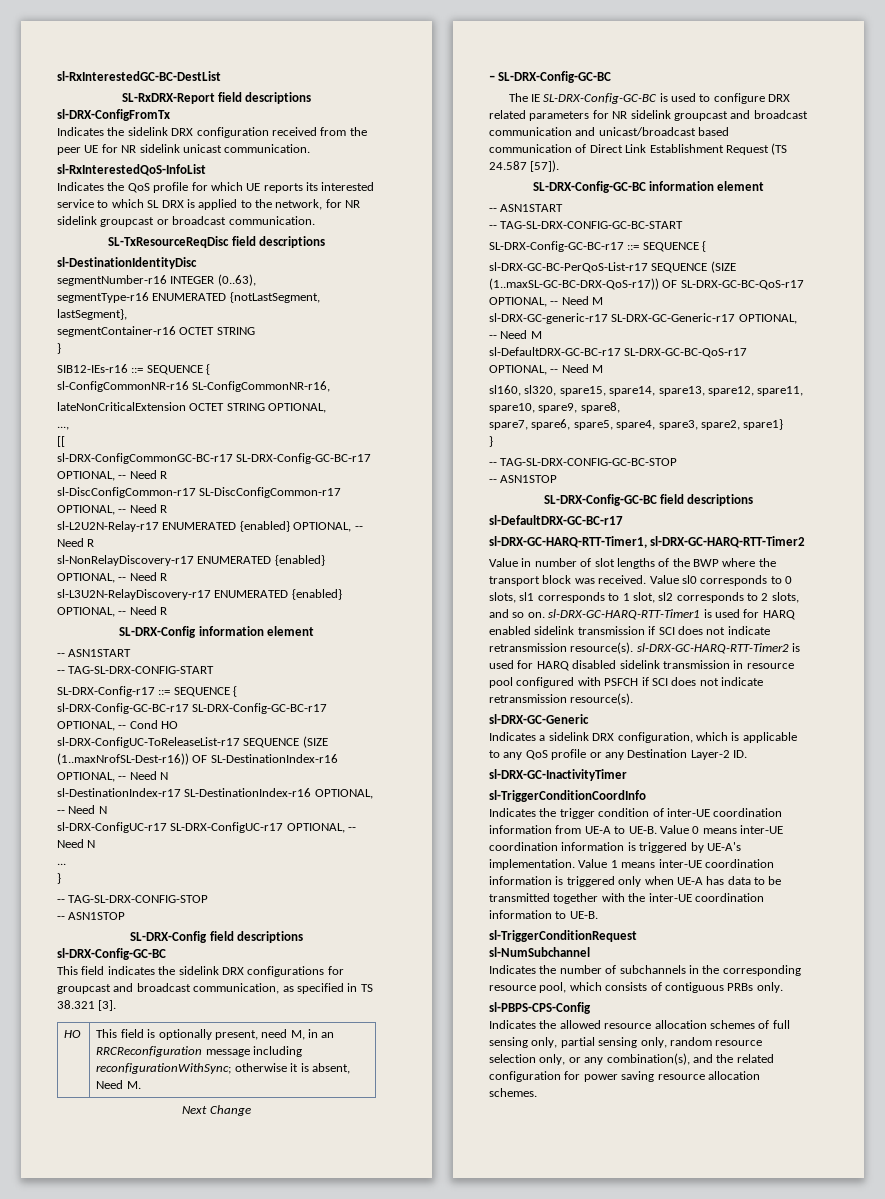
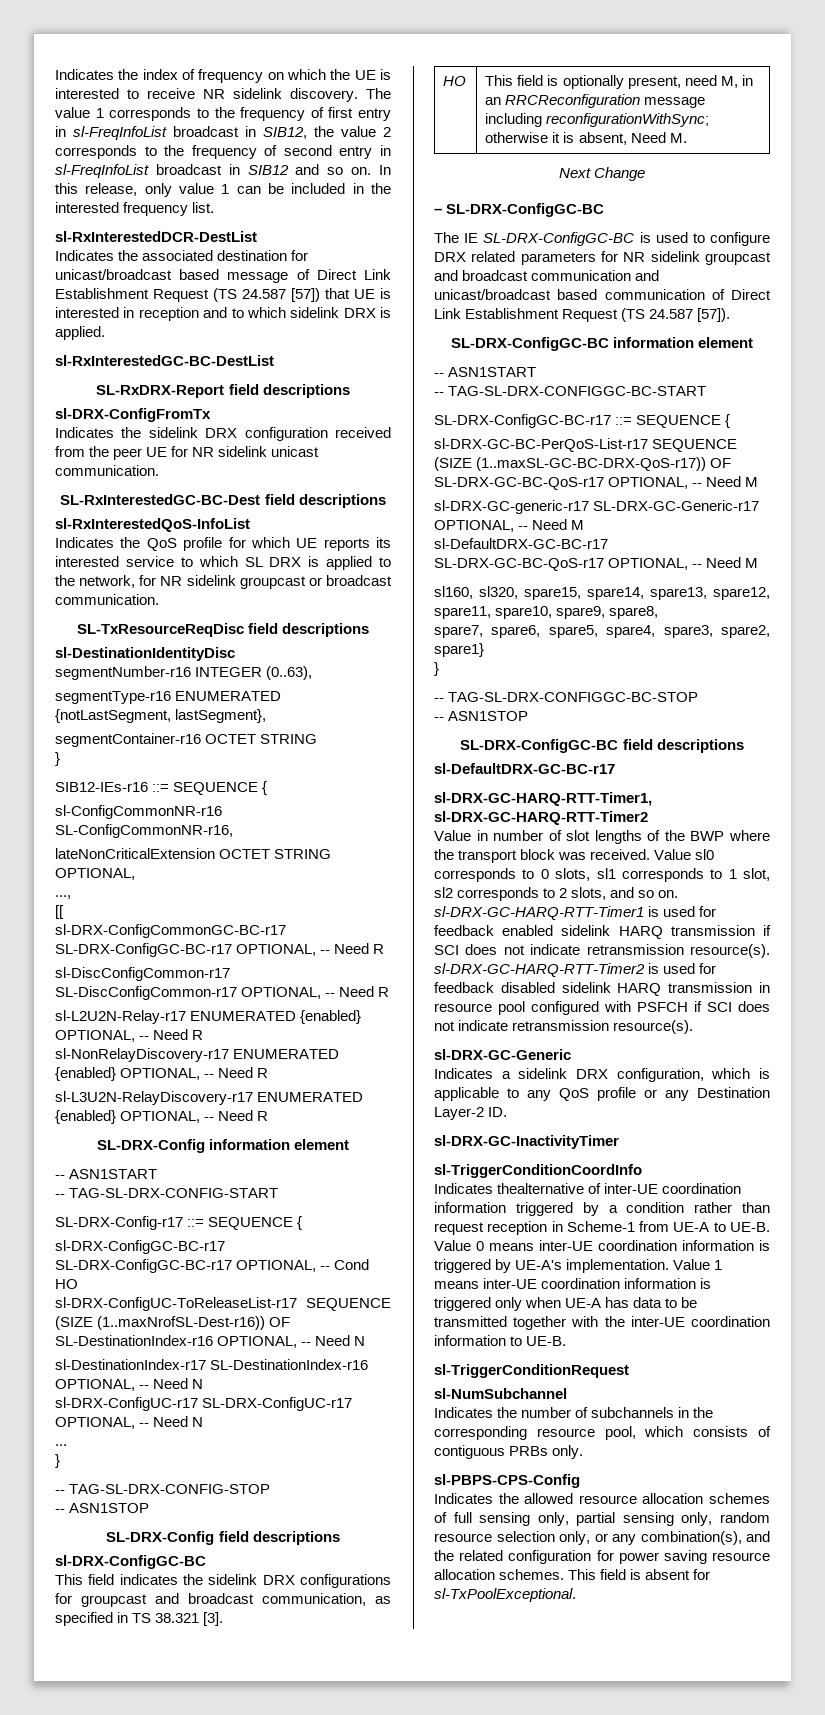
+ Indicates the index of frequency on which the UE is interested to receive NR sidelink discovery. The value 1 corresponds to the frequency of first entry in sl-FreqInfoList broadcast in SIB12, the value 2 corresponds to the frequency of second entry in sl-FreqInfoList broadcast in SIB12 and so on. In this release, only value 1 can be included in the interested frequency list.
+ sl-RxInterestedDCR-DestList
+ Indicates the associated destination for unicast/broadcast based message of Direct Link Establishment Request (TS 24.587 [57]) that UE is interested in reception and to which sidelink DRX is applied.
+ SL-RxInterestedGC-BC-Dest field descriptions
- sl-DRX-ConfigCommonGC-BC-r17 SL-DRX-Config-GC-BC-r17 OPTIONAL, -- Need R
+ sl-DRX-ConfigCommonGC-BC-r17 SL-DRX-ConfigGC-BC-r17 OPTIONAL, -- Need R
- sl-DRX-Config-GC-BC-r17 SL-DRX-Config-GC-BC-r17 OPTIONAL, -- Cond HO
+ sl-DRX-ConfigGC-BC-r17 SL-DRX-ConfigGC-BC-r17 OPTIONAL, -- Cond HO
- sl-DRX-Config-GC-BC
+ sl-DRX-ConfigGC-BC
- – SL-DRX-Config-GC-BC
+ – SL-DRX-ConfigGC-BC
- The IE SL-DRX-Config-GC-BC is used to configure DRX related parameters for NR sidelink groupcast and broadcast communication and unicast/broadcast based communication of Direct Link Establishment Request (TS 24.587 [57]).
+ The IE SL-DRX-ConfigGC-BC is used to configure DRX related parameters for NR sidelink groupcast and broadcast communication and unicast/broadcast based communication of Direct Link Establishment Request (TS 24.587 [57]).
- SL-DRX-Config-GC-BC information element
+ SL-DRX-ConfigGC-BC information element
  -- ASN1START
- -- TAG-SL-DRX-CONFIG-GC-BC-START
- SL-DRX-Config-GC-BC-r17 ::= SEQUENCE {
+ -- TAG-SL-DRX-CONFIGGC-BC-START
+ SL-DRX-ConfigGC-BC-r17 ::= SEQUENCE {
- -- TAG-SL-DRX-CONFIG-GC-BC-STOP
+ -- TAG-SL-DRX-CONFIGGC-BC-STOP
  -- ASN1STOP
- SL-DRX-Config-GC-BC field descriptions
+ SL-DRX-ConfigGC-BC field descriptions
- Value sl0 corresponds to 0 slots, sl1 corresponds to 1 slot, sl2 corresponds to 2 slots, and so on. sl-DRX-GC-HARQ-RTT-Timer1 is used for HARQ enabled sidelink transmission if SCI does not indicate retransmission resource(s). sl-DRX-GC-HARQ-RTT-Timer2 is used for HARQ disabled sidelink transmission in resource pool configured with PSFCH if SCI does not indicate retransmission resource(s).
+ Value sl0 corresponds to 0 slots, sl1 corresponds to 1 slot, sl2 corresponds to 2 slots, and so on. sl-DRX-GC-HARQ-RTT-Timer1 is used for feedback enabled sidelink HARQ transmission if SCI does not indicate retransmission resource(s). sl-DRX-GC-HARQ-RTT-Timer2 is used for feedback disabled sidelink HARQ transmission in resource pool configured with PSFCH if SCI does not indicate retransmission resource(s).
- Indicates the trigger condition of inter-UE coordination information from UE-A to UE-B.
+ Indicates thealternative of inter-UE coordination information triggered by a condition rather than request reception in Scheme-1 from UE-A to UE-B.
+ This field is absent for sl-TxPoolExceptional.

